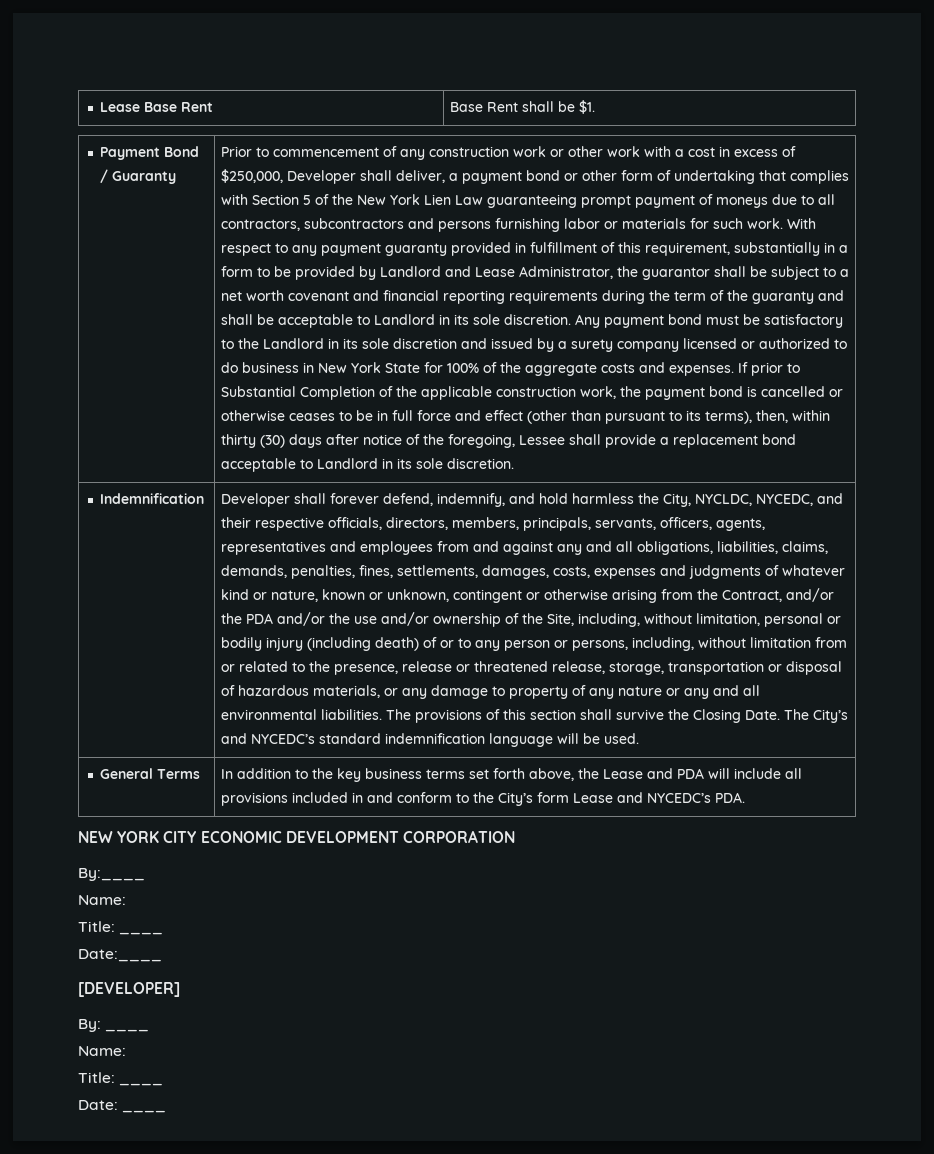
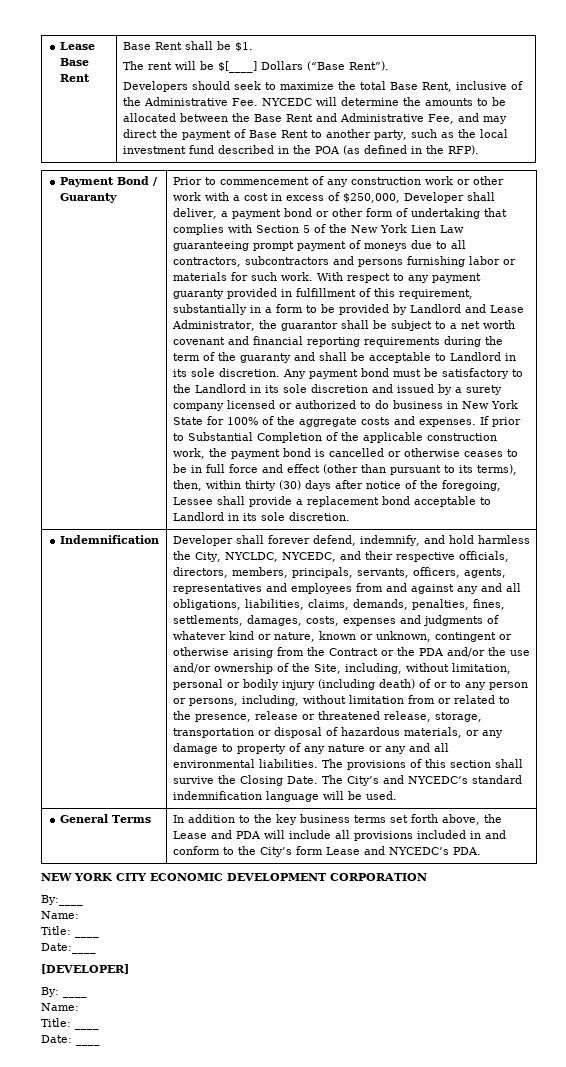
+ The rent will be $[____] Dollars (“Base Rent”).
+ Developers should seek to maximize the total Base Rent, inclusive of the Administrative Fee. NYCEDC will determine the amounts to be allocated between the Base Rent and Administrative Fee, and may direct the payment of Base Rent to another party, such as the local investment fund described in the POA (as defined in the RFP).
- Developer shall forever defend, indemnify, and hold harmless the City, NYCLDC, NYCEDC, and their respective officials, directors, members, principals, servants, officers, agents, representatives and employees from and against any and all obligations, liabilities, claims, demands, penalties, fines, settlements, damages, costs, expenses and judgments of whatever kind or nature, known or unknown, contingent or otherwise arising from the Contract, and/or the PDA and/or the use and/or ownership of the Site, including, without limitation, personal or bodily injury (including death) of or to any person or persons, including, without limitation from or related to the presence, release or threatened release, storage, transportation or disposal of hazardous materials, or any damage to property of any nature or any and all environmental liabilities.
+ Developer shall forever defend, indemnify, and hold harmless the City, NYCLDC, NYCEDC, and their respective officials, directors, members, principals, servants, officers, agents, representatives and employees from and against any and all obligations, liabilities, claims, demands, penalties, fines, settlements, damages, costs, expenses and judgments of whatever kind or nature, known or unknown, contingent or otherwise arising from the Contract or the PDA and/or the use and/or ownership of the Site, including, without limitation, personal or bodily injury (including death) of or to any person or persons, including, without limitation from or related to the presence, release or threatened release, storage, transportation or disposal of hazardous materials, or any damage to property of any nature or any and all environmental liabilities.

